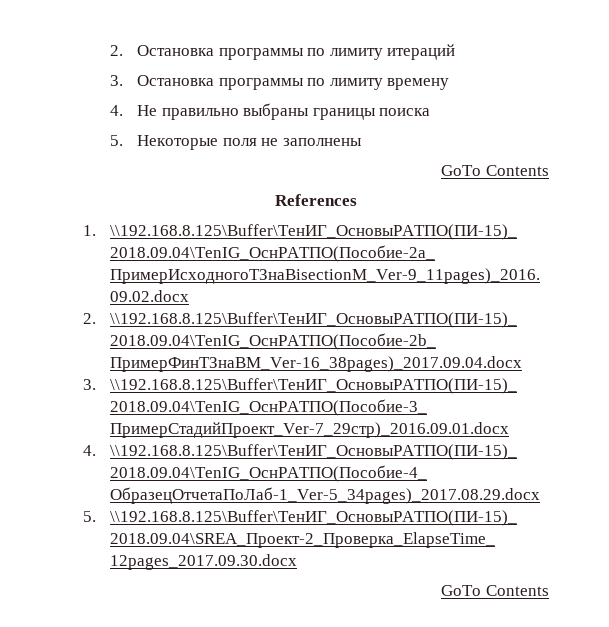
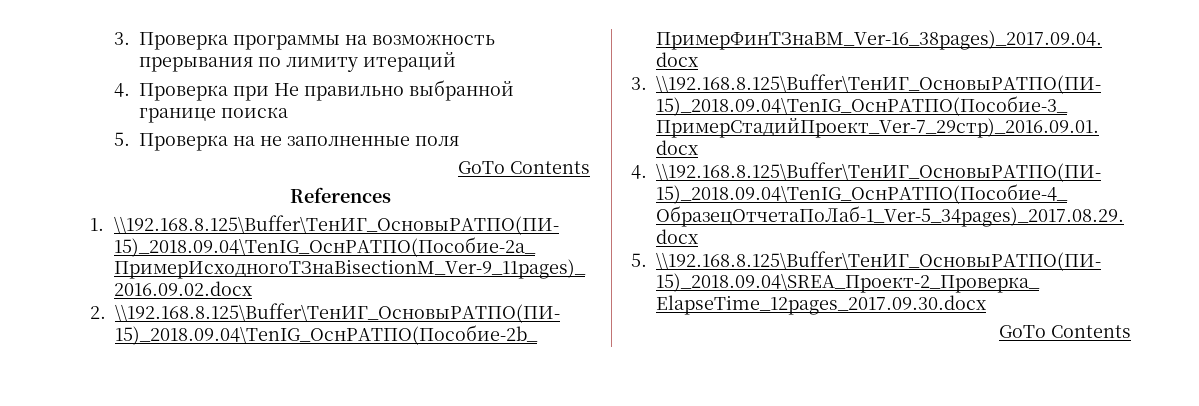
- 2. Остановка программы по лимиту итераций
- 3. Остановка программы по лимиту времену
- 4. Не правильно выбраны границы поиска
- 5. Некоторые поля не заполнены
+ 3. Проверка программы на возможность прерывания по лимиту итераций
+ 4. Проверка при Не правильно выбранной границе поиска
+ 5. Проверка на не заполненные поля

